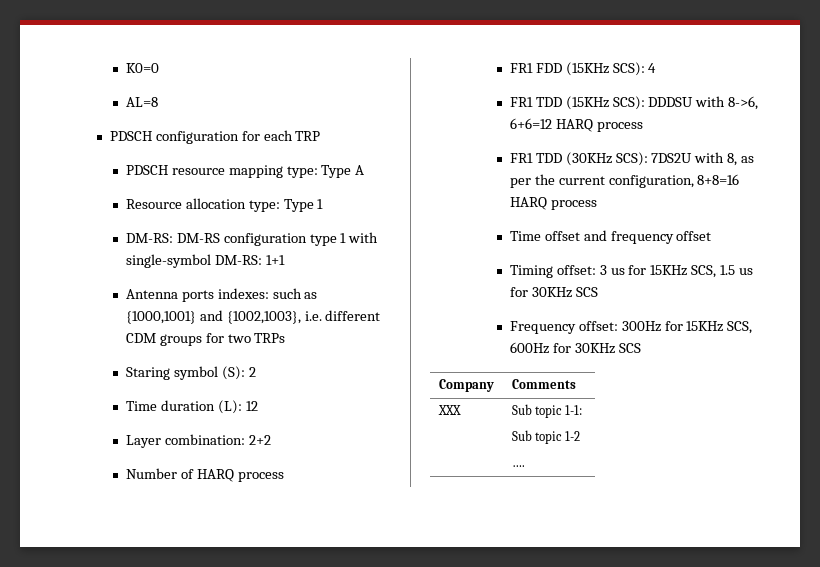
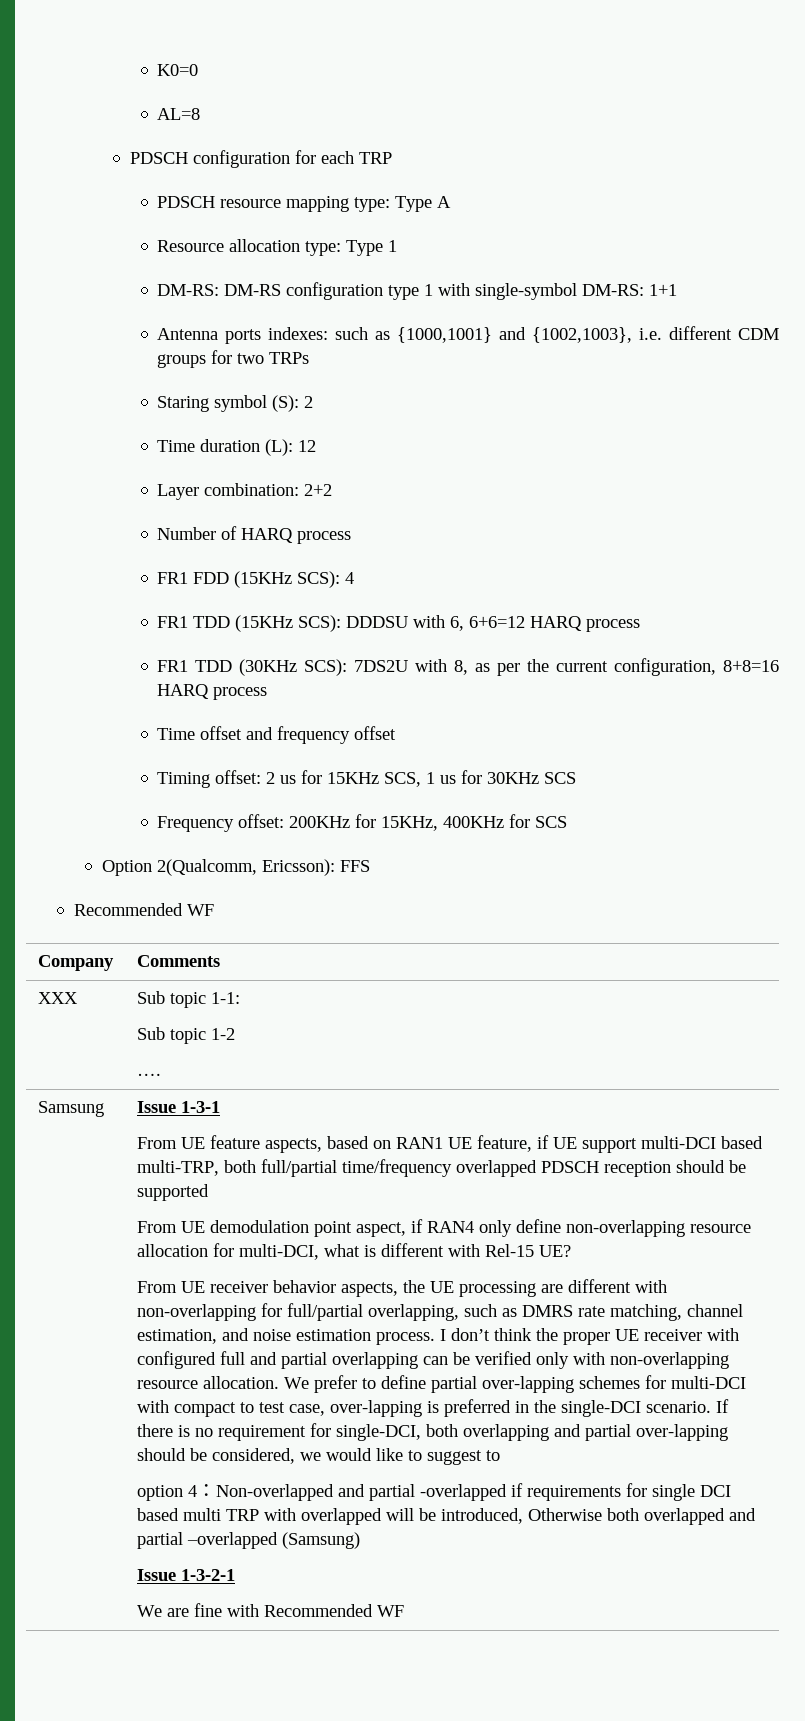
- FR1 TDD (15KHz SCS): DDDSU with 8->6, 6+6=12 HARQ process
+ FR1 TDD (15KHz SCS): DDDSU with 6, 6+6=12 HARQ process
- Timing offset: 3 us for 15KHz SCS, 1.5 us for 30KHz SCS
+ Timing offset: 2 us for 15KHz SCS, 1 us for 30KHz SCS
- Frequency offset: 300Hz for 15KHz SCS, 600Hz for 30KHz SCS
+ Frequency offset: 200KHz for 15KHz, 400KHz for SCS
+ Option 2(Qualcomm, Ericsson): FFS
+ Recommended WF
+ Samsung | Issue 1-3-1
+ From UE feature aspects, based on RAN1 UE feature, if UE support multi-DCI based multi-TRP, both full/partial time/frequency overlapped PDSCH reception should be supported
+ From UE demodulation point aspect, if RAN4 only define non-overlapping resource allocation for multi-DCI, what is different with Rel-15 UE?
+ From UE receiver behavior aspects, the UE processing are different with non-overlapping for full/partial overlapping, such as DMRS rate matching, channel estimation, and noise estimation process. I don’t think the proper UE receiver with configured full and partial overlapping can be verified only with non-overlapping resource allocation. We prefer to define partial over-lapping schemes for multi-DCI with compact to test case, over-lapping is preferred in the single-DCI scenario. If there is no requirement for single-DCI, both overlapping and partial over-lapping should be considered, we would like to suggest to
+ option 4：Non-overlapped and partial -overlapped if requirements for single DCI based multi TRP with overlapped will be introduced, Otherwise both overlapped and partial –overlapped (Samsung)
+ Issue 1-3-2-1
+ We are fine with Recommended WF

